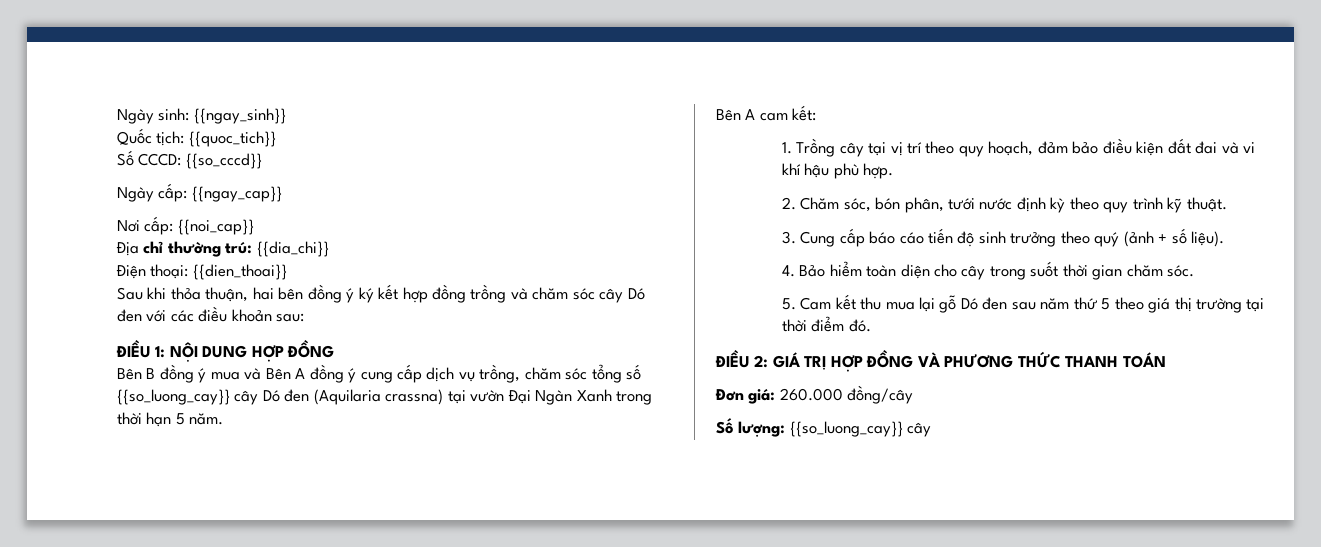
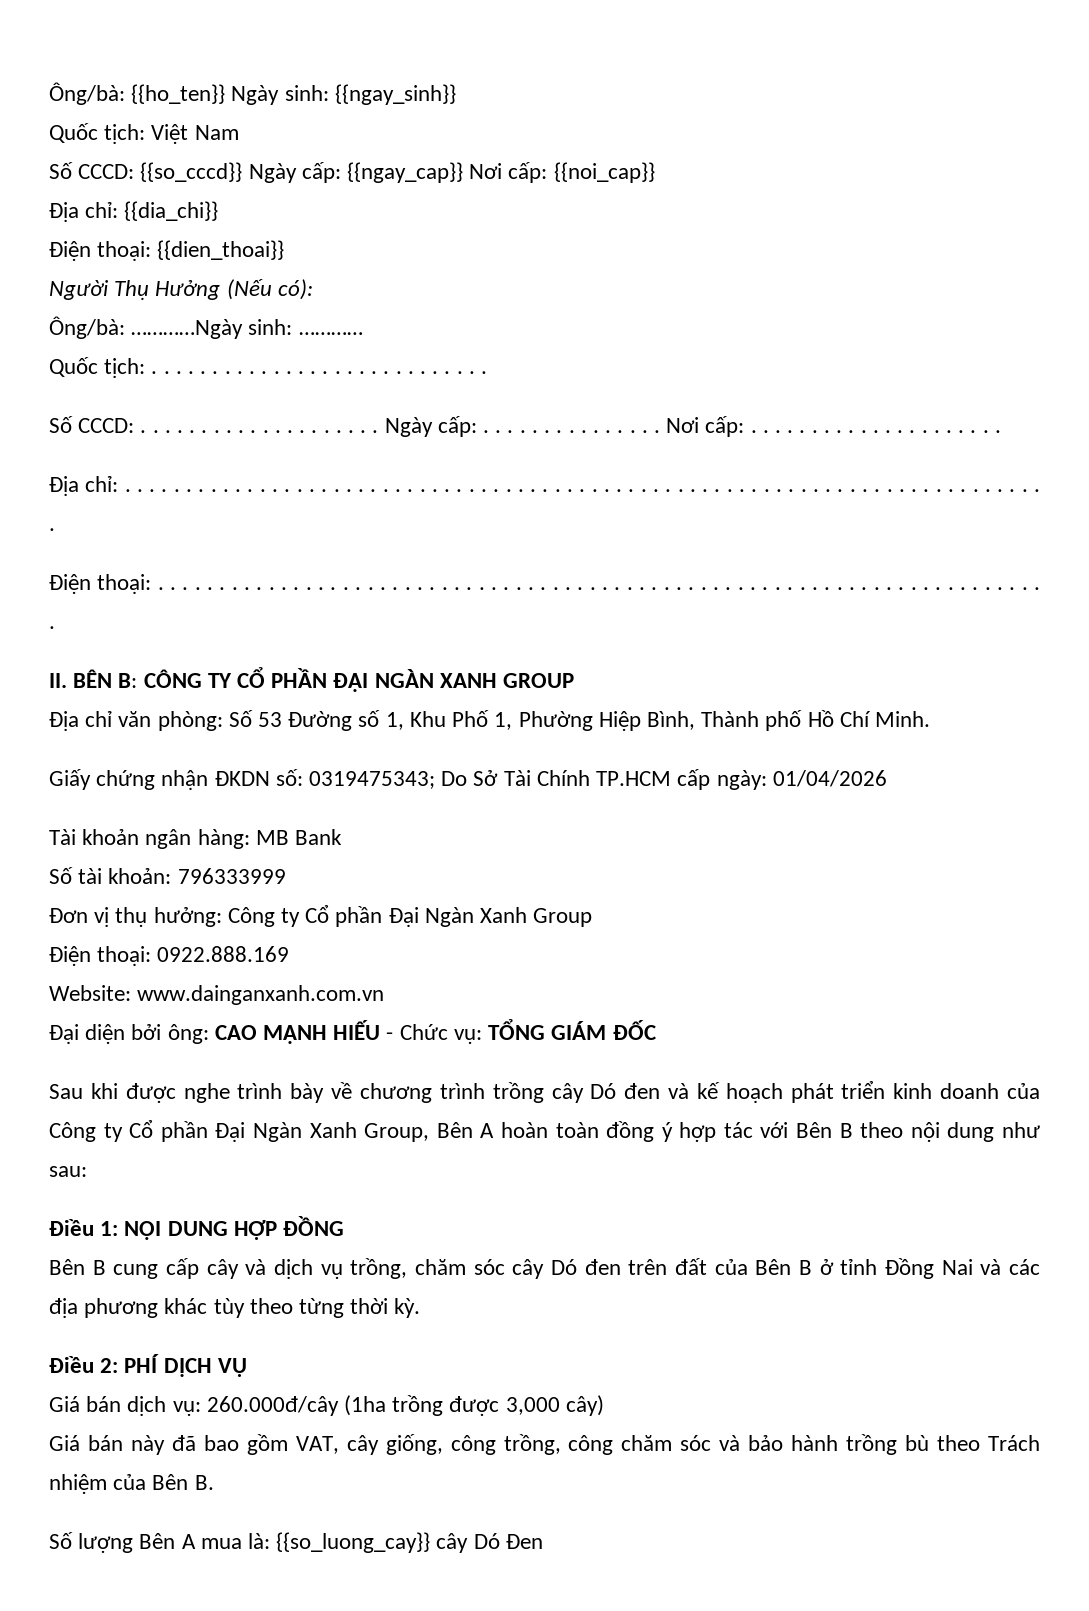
- Ngày sinh: {{ngay_sinh}}
+ Ông/bà: {{ho_ten}} Ngày sinh: {{ngay_sinh}}
- Quốc tịch: {{quoc_tich}}
+ Quốc tịch: Việt Nam
- Số CCCD: {{so_cccd}}
- Ngày cấp: {{ngay_cap}}
- Nơi cấp: {{noi_cap}}
+ Số CCCD: {{so_cccd}} Ngày cấp: {{ngay_cap}} Nơi cấp: {{noi_cap}}
- Địa chỉ thường trú: {{dia_chi}}
+ Địa chỉ: {{dia_chi}}
- Sau khi thỏa thuận, hai bên đồng ý ký kết hợp đồng trồng và chăm sóc cây Dó đen với các điều khoản sau:
+ Người Thụ Hưởng (Nếu có):
+ Ông/bà: …………Ngày sinh: …………
+ Quốc tịch: . . . . . . . . . . . . . . . . . . . . . . . . . . . .
+ Số CCCD: . . . . . . . . . . . . . . . . . . . . Ngày cấp: . . . . . . . . . . . . . . . Nơi cấp: . . . . . . . . . . . . . . . . . . . . .
+ Địa chỉ: . . . . . . . . . . . . . . . . . . . . . . . . . . . . . . . . . . . . . . . . . . . . . . . . . . . . . . . . . . . . . . . . . . . . . . . . . . . .
+ Điện thoại: . . . . . . . . . . . . . . . . . . . . . . . . . . . . . . . . . . . . . . . . . . . . . . . . . . . . . . . . . . . . . . . . . . . . . . . . .
+ II. BÊN B: CÔNG TY CỔ PHẦN ĐẠI NGÀN XANH GROUP
+ Địa chỉ văn phòng: Số 53 Đường số 1, Khu Phố 1, Phường Hiệp Bình, Thành phố Hồ Chí Minh.
+ Giấy chứng nhận ĐKDN số: 0319475343; Do Sở Tài Chính TP.HCM cấp ngày: 01/04/2026
+ Tài khoản ngân hàng: MB Bank
+ Số tài khoản: 796333999
+ Đơn vị thụ hưởng: Công ty Cổ phần Đại Ngàn Xanh Group
+ Điện thoại: 0922.888.169
+ Website: www.dainganxanh.com.vn
+ Đại diện bởi ông: CAO MẠNH HIẾU - Chức vụ: TỔNG GIÁM ĐỐC
+ Sau khi được nghe trình bày về chương trình trồng cây Dó đen và kế hoạch phát triển kinh doanh của Công ty Cổ phần Đại Ngàn Xanh Group, Bên A hoàn toàn đồng ý hợp tác với Bên B theo nội dung như sau:
- ĐIỀU 1: NỘI DUNG HỢP ĐỒNG
+ Điều 1: NỘI DUNG HỢP ĐỒNG
- Bên B đồng ý mua và Bên A đồng ý cung cấp dịch vụ trồng, chăm sóc tổng số {{so_luong_cay}} cây Dó đen (Aquilaria crassna) tại vườn Đại Ngàn Xanh trong thời hạn 5 năm.
- Bên A cam kết:
- 1. Trồng cây tại vị trí theo quy hoạch, đảm bảo điều kiện đất đai và vi khí hậu phù hợp.
- 2. Chăm sóc, bón phân, tưới nước định kỳ theo quy trình kỹ thuật.
- 3. Cung cấp báo cáo tiến độ sinh trưởng theo quý (ảnh + số liệu).
- 4. Bảo hiểm toàn diện cho cây trong suốt thời gian chăm sóc.
- 5. Cam kết thu mua lại gỗ Dó đen sau năm thứ 5 theo giá thị trường tại thời điểm đó.
- ĐIỀU 2: GIÁ TRỊ HỢP ĐỒNG VÀ PHƯƠNG THỨC THANH TOÁN
- Đơn giá: 260.000 đồng/cây
- Số lượng: {{so_luong_cay}} cây
+ Bên B cung cấp cây và dịch vụ trồng, chăm sóc cây Dó đen trên đất của Bên B ở tỉnh Đồng Nai và các địa phương khác tùy theo từng thời kỳ.
+ Điều 2: PHÍ DỊCH VỤ
+ Giá bán dịch vụ: 260.000đ/cây (1ha trồng được 3,000 cây)
+ Giá bán này đã bao gồm VAT, cây giống, công trồng, công chăm sóc và bảo hành trồng bù theo Trách nhiệm của Bên B.
+ Số lượng Bên A mua là: {{so_luong_cay}} cây Dó Đen

